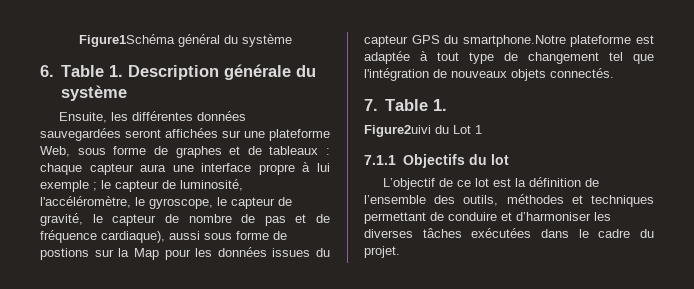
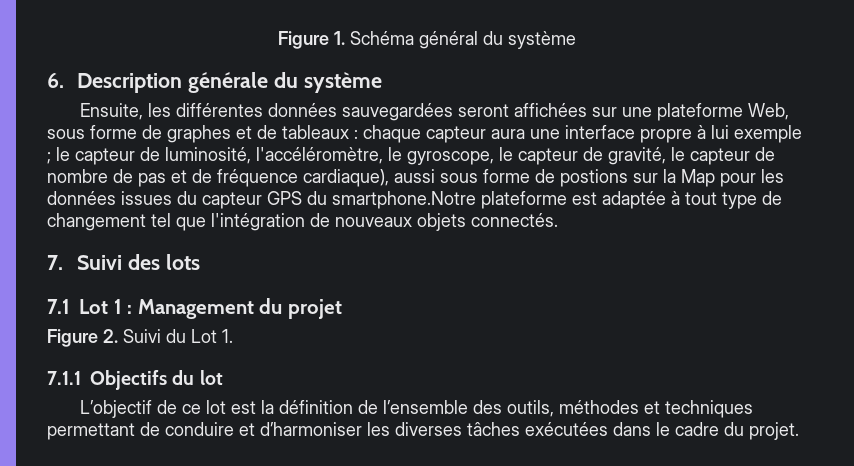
- Figure1Schéma général du système
+ Figure 1. Schéma général du système
- 6. Table 1. Description générale du système
+ 6. Description générale du système
- 7. Table 1.
- Figure2uivi du Lot 1
+ 7. Suivi des lots
+ 7.1 Lot 1 : Management du projet
+ Figure 2. Suivi du Lot 1.

